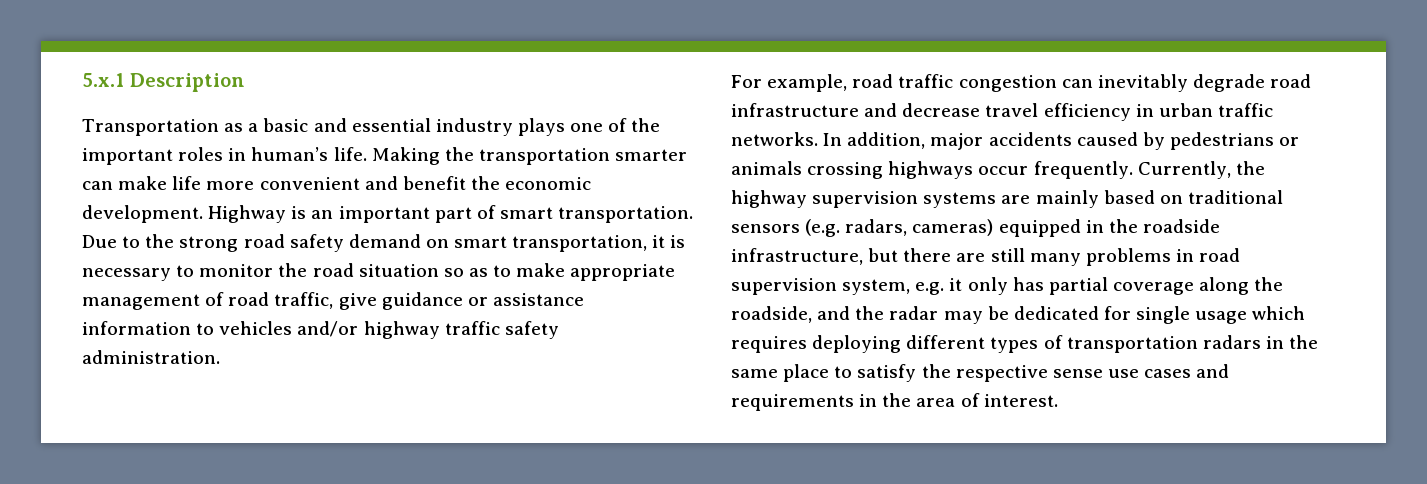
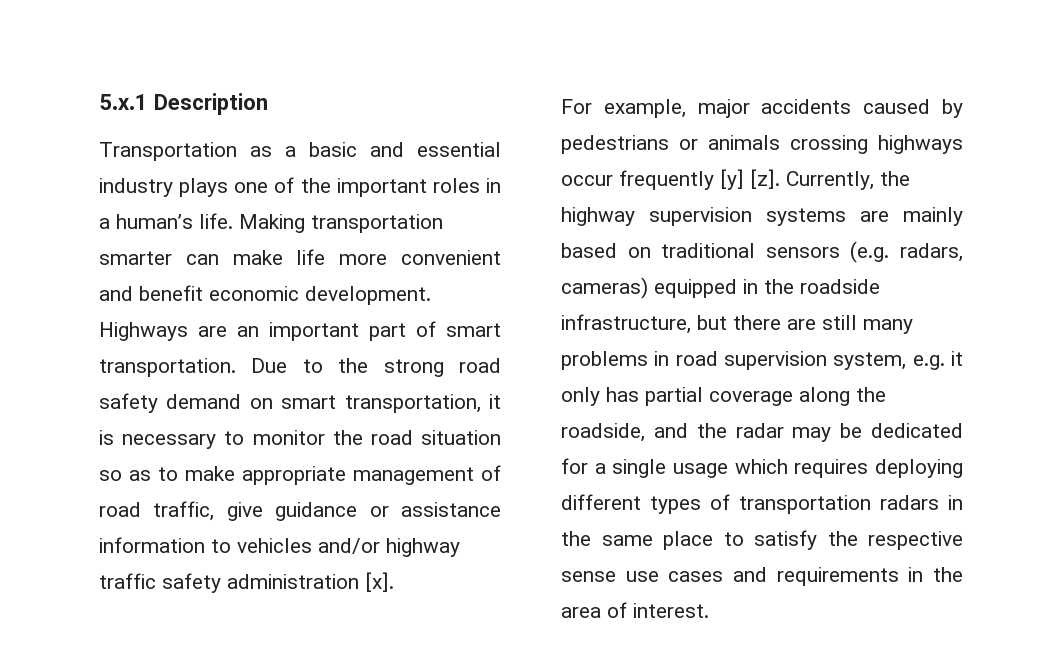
- Transportation as a basic and essential industry plays one of the important roles in human’s life.
+ Transportation as a basic and essential industry plays one of the important roles in a human’s life.
- Making the transportation smarter can make life more convenient and benefit the economic development.
+ Making transportation smarter can make life more convenient and benefit economic development.
- Highway is an important part of smart transportation.
+ Highways are an important part of smart transportation.
- Due to the strong road safety demand on smart transportation, it is necessary to monitor the road situation so as to make appropriate management of road traffic, give guidance or assistance information to vehicles and/or highway traffic safety administration.
+ Due to the strong road safety demand on smart transportation, it is necessary to monitor the road situation so as to make appropriate management of road traffic, give guidance or assistance information to vehicles and/or highway traffic safety administration [x].
- For example, road traffic congestion can inevitably degrade road infrastructure and decrease travel efficiency in urban traffic networks. In addition, major accidents caused by pedestrians or animals crossing highways occur frequently.
+ For example, major accidents caused by pedestrians or animals crossing highways occur frequently [y] [z].
- Currently, the highway supervision systems are mainly based on traditional sensors (e.g. radars, cameras) equipped in the roadside infrastructure, but there are still many problems in road supervision system, e.g. it only has partial coverage along the roadside, and the radar may be dedicated for single usage which requires deploying different types of transportation radars in the same place to satisfy the respective sense use cases and requirements in the area of interest.
+ Currently, the highway supervision systems are mainly based on traditional sensors (e.g. radars, cameras) equipped in the roadside infrastructure, but there are still many problems in road supervision system, e.g. it only has partial coverage along the roadside, and the radar may be dedicated for a single usage which requires deploying different types of transportation radars in the same place to satisfy the respective sense use cases and requirements in the area of interest.

